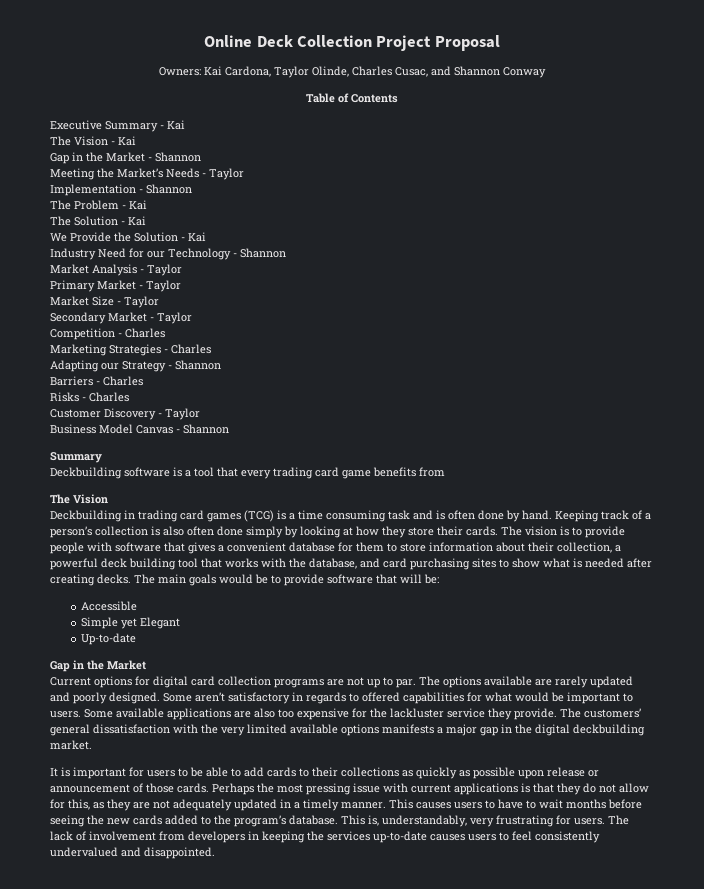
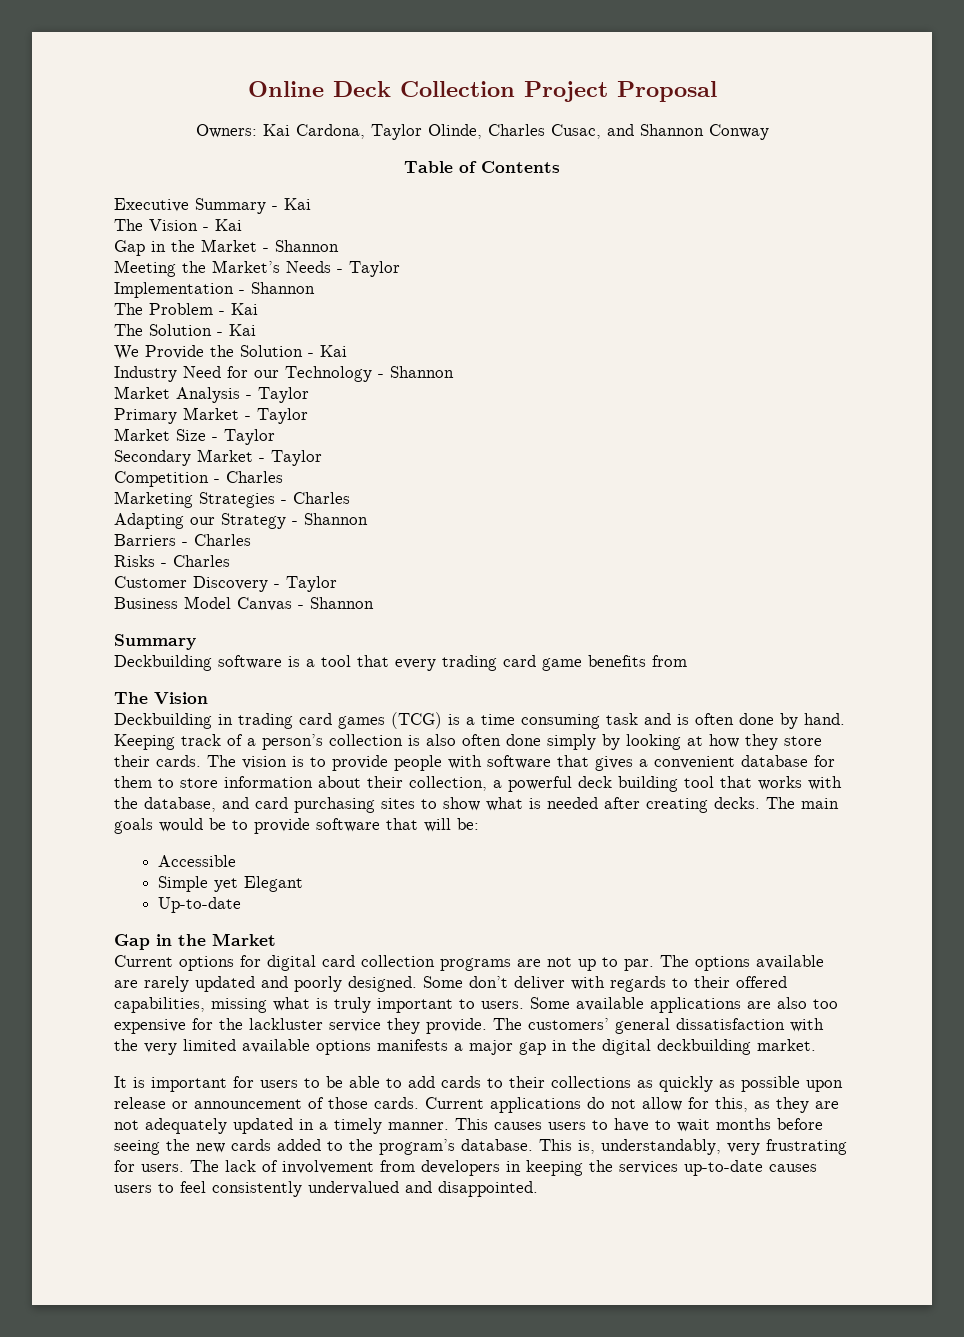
- Some aren’t satisfactory in regards to offered capabilities for what would be important to users.
+ Some don’t deliver with regards to their offered capabilities, missing what is truly important to users.
- Perhaps the most pressing issue with current applications is that they do not allow for this, as they are not adequately updated in a timely manner.
+ Current applications do not allow for this, as they are not adequately updated in a timely manner.

